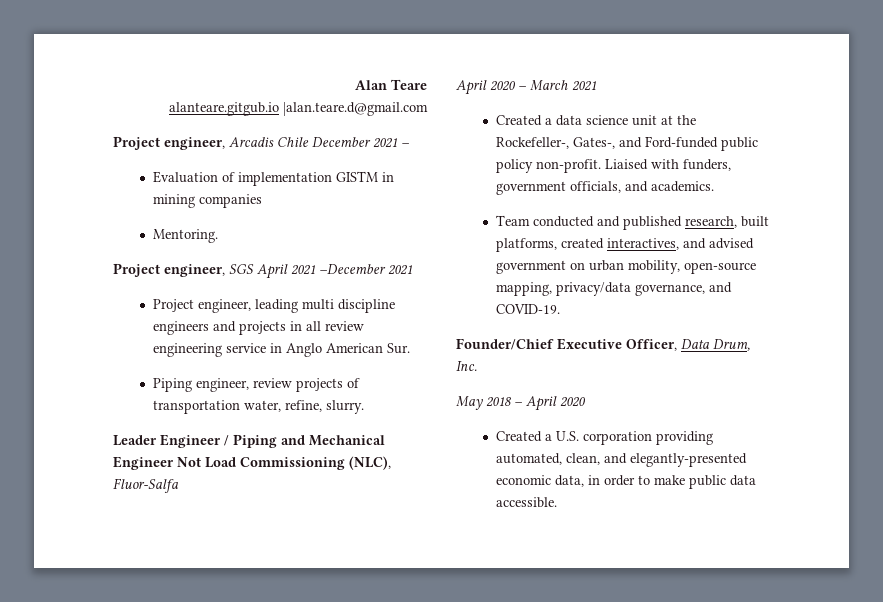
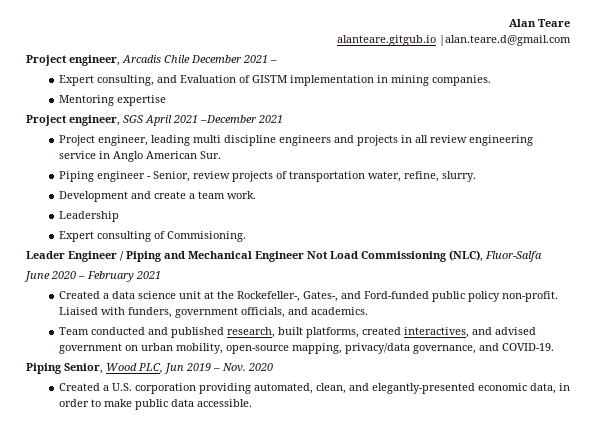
- Evaluation of implementation GISTM in mining companies
- Mentoring.
+ Expert consulting, and Evaluation of GISTM implementation in mining companies.
+ Mentoring expertise
- Piping engineer, review projects of transportation water, refine, slurry.
+ Piping engineer - Senior, review projects of transportation water, refine, slurry.
+ Development and create a team work.
+ Leadership
+ Expert consulting of Commisioning.
- April 2020 – March 2021
+ June 2020 – February 2021
- Founder/Chief Executive Officer, Data Drum, Inc.
- May 2018 – April 2020
+ Piping Senior, Wood PLC, Jun 2019 – Nov. 2020

